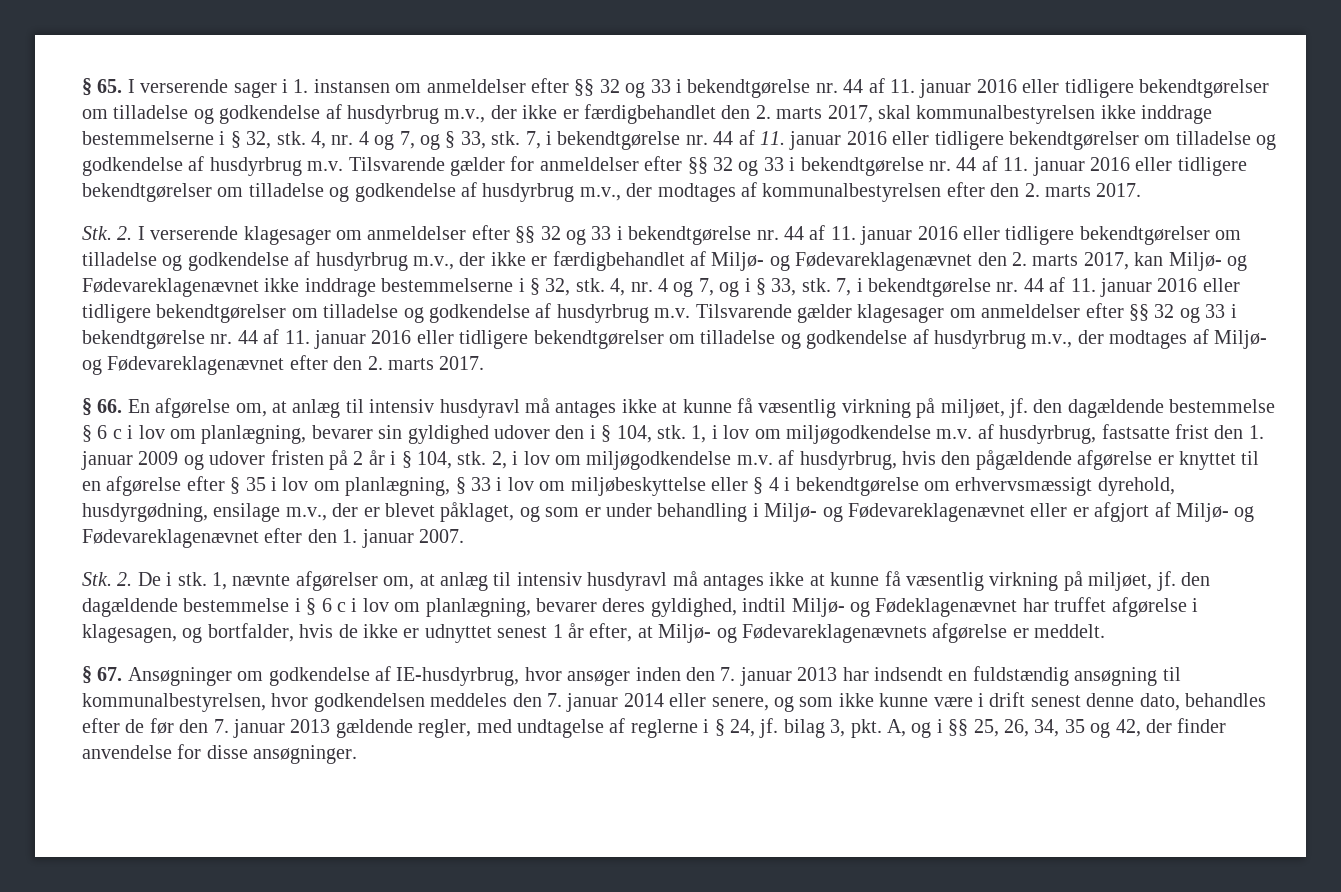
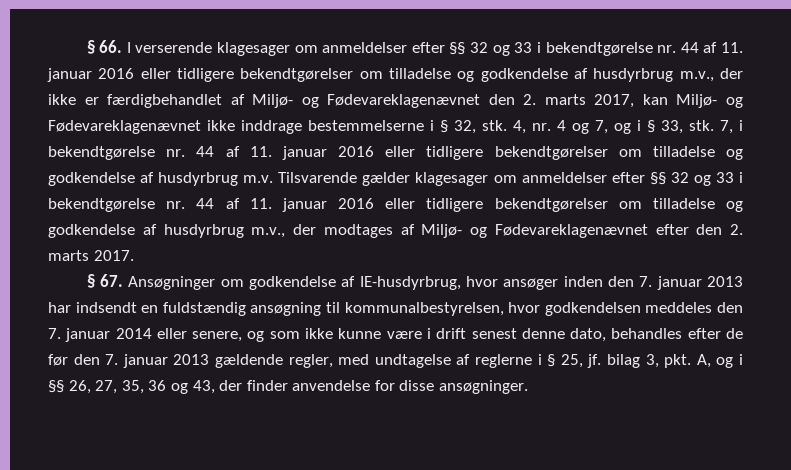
- § 65. I verserende sager i 1. instansen om anmeldelser efter §§ 32 og 33 i bekendtgørelse nr. 44 af 11. januar 2016 eller tidligere bekendtgørelser om tilladelse og godkendelse af husdyrbrug m.v., der ikke er færdigbehandlet den 2. marts 2017, skal kommunalbestyrelsen ikke inddrage bestemmelserne i § 32, stk. 4, nr. 4 og 7, og § 33, stk. 7, i bekendtgørelse nr. 44 af 11. januar 2016 eller tidligere bekendtgørelser om tilladelse og godkendelse af husdyrbrug m.v. Tilsvarende gælder for anmeldelser efter §§ 32 og 33 i bekendtgørelse nr. 44 af 11. januar 2016 eller tidligere bekendtgørelser om tilladelse og godkendelse af husdyrbrug m.v., der modtages af kommunalbestyrelsen efter den 2. marts 2017.
- Stk. 2. I verserende klagesager om anmeldelser efter §§ 32 og 33 i bekendtgørelse nr. 44 af 11. januar 2016 eller tidligere bekendtgørelser om tilladelse og godkendelse af husdyrbrug m.v., der ikke er færdigbehandlet af Miljø- og Fødevareklagenævnet den 2. marts 2017, kan Miljø- og Fødevareklagenævnet ikke inddrage bestemmelserne i § 32, stk.
+ § 66. I verserende klagesager om anmeldelser efter §§ 32 og 33 i bekendtgørelse nr. 44 af 11. januar 2016 eller tidligere bekendtgørelser om tilladelse og godkendelse af husdyrbrug m.v., der ikke er færdigbehandlet af Miljø- og Fødevareklagenævnet den 2. marts 2017, kan Miljø- og Fødevareklagenævnet ikke inddrage bestemmelserne i § 32, stk.
- § 66. En afgørelse om, at anlæg til intensiv husdyravl må antages ikke at kunne få væsentlig virkning på miljøet, jf. den dagældende bestemmelse § 6 c i lov om planlægning, bevarer sin gyldighed udover den i § 104, stk. 1, i lov om miljøgodkendelse m.v. af husdyrbrug, fastsatte frist den 1. januar 2009 og udover fristen på 2 år i § 104, stk. 2, i lov om miljøgodkendelse m.v. af husdyrbrug, hvis den pågældende afgørelse er knyttet til en afgørelse efter § 35 i lov om planlægning, § 33 i lov om miljøbeskyttelse eller § 4 i bekendtgørelse om erhvervsmæssigt dyrehold, husdyrgødning, ensilage m.v., der er blevet påklaget, og som er under behandling i Miljø- og Fødevareklagenævnet eller er afgjort af Miljø- og Fødevareklagenævnet efter den 1. januar 2007.
- Stk. 2. De i stk. 1, nævnte afgørelser om, at anlæg til intensiv husdyravl må antages ikke at kunne få væsentlig virkning på miljøet, jf. den dagældende bestemmelse i § 6 c i lov om planlægning, bevarer deres gyldighed, indtil Miljø- og Fødeklagenævnet har truffet afgørelse i klagesagen, og bortfalder, hvis de ikke er udnyttet senest 1 år efter, at Miljø- og Fødevareklagenævnets afgørelse er meddelt.
- § 67. Ansøgninger om godkendelse af IE-husdyrbrug, hvor ansøger inden den 7. januar 2013 har indsendt en fuldstændig ansøgning til kommunalbestyrelsen, hvor godkendelsen meddeles den 7. januar 2014 eller senere, og som ikke kunne være i drift senest denne dato, behandles efter de før den 7. januar 2013 gældende regler, med undtagelse af reglerne i § 24, jf. bilag 3, pkt. A, og i §§ 25, 26, 34, 35 og 42, der finder anvendelse for disse ansøgninger.
+ § 67. Ansøgninger om godkendelse af IE-husdyrbrug, hvor ansøger inden den 7. januar 2013 har indsendt en fuldstændig ansøgning til kommunalbestyrelsen, hvor godkendelsen meddeles den 7. januar 2014 eller senere, og som ikke kunne være i drift senest denne dato, behandles efter de før den 7. januar 2013 gældende regler, med undtagelse af reglerne i § 25, jf. bilag 3, pkt. A, og i §§ 26, 27, 35, 36 og 43, der finder anvendelse for disse ansøgninger.

